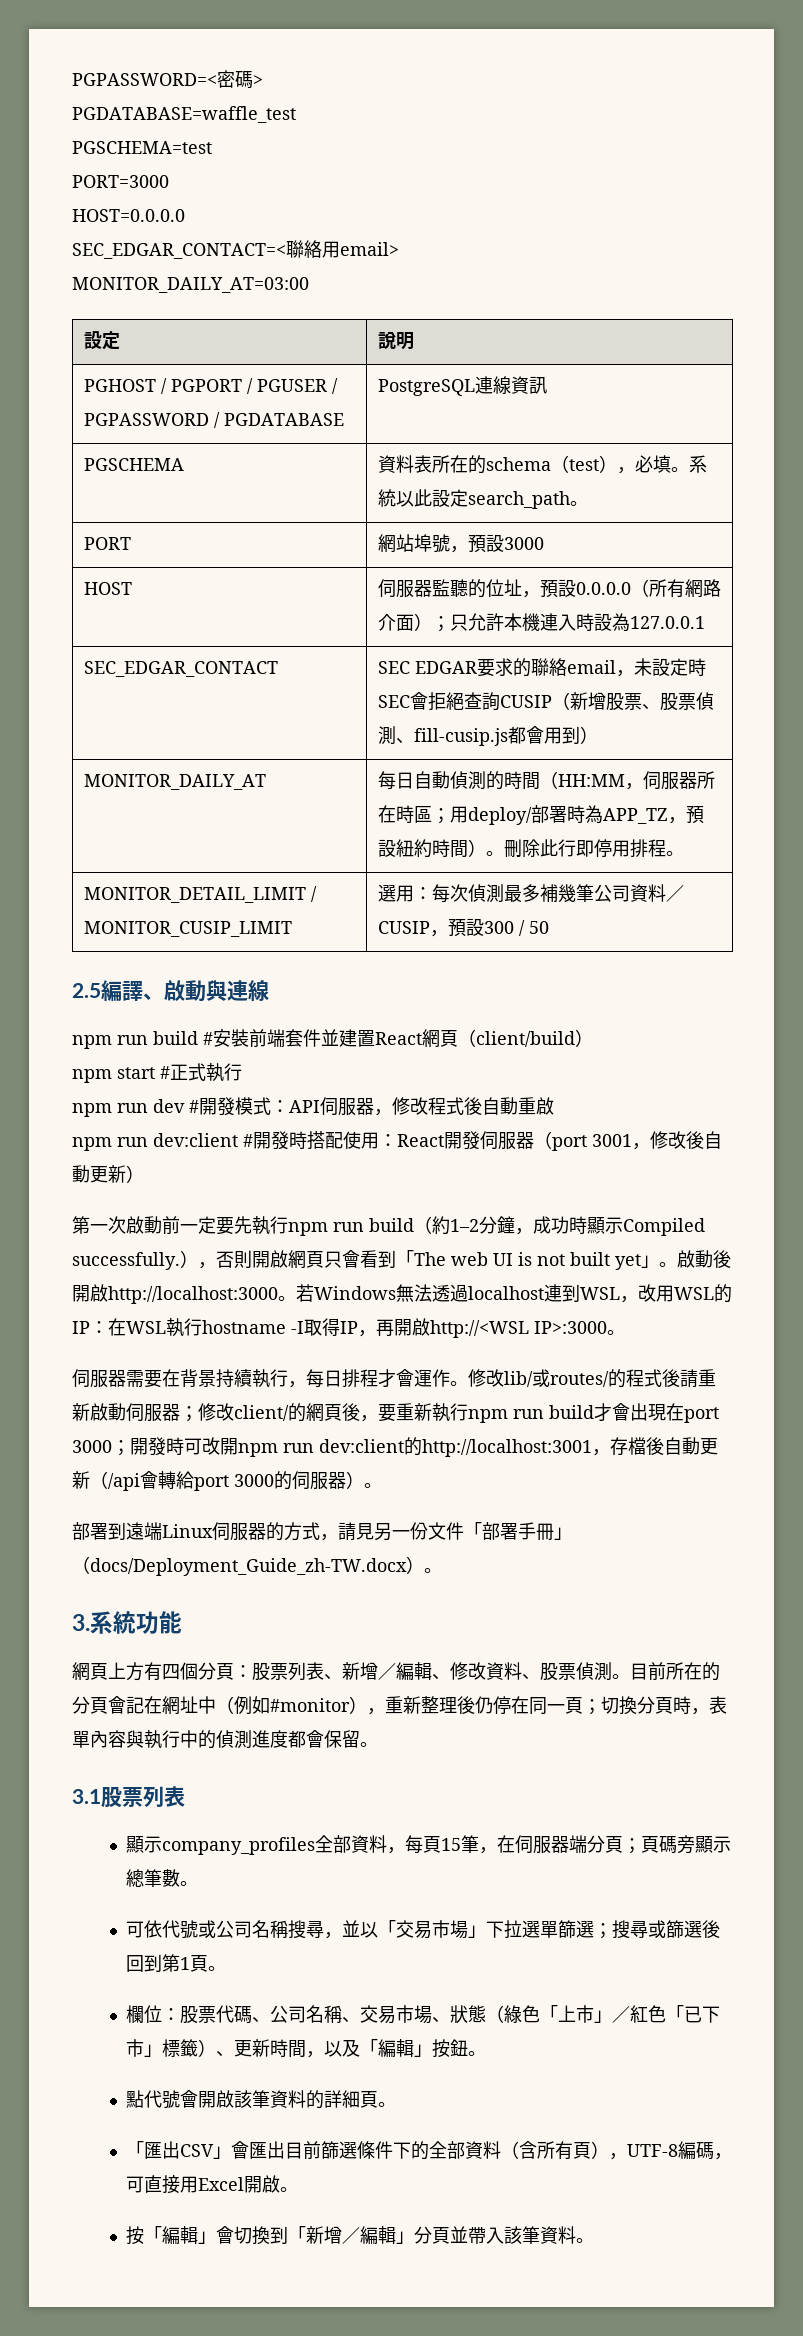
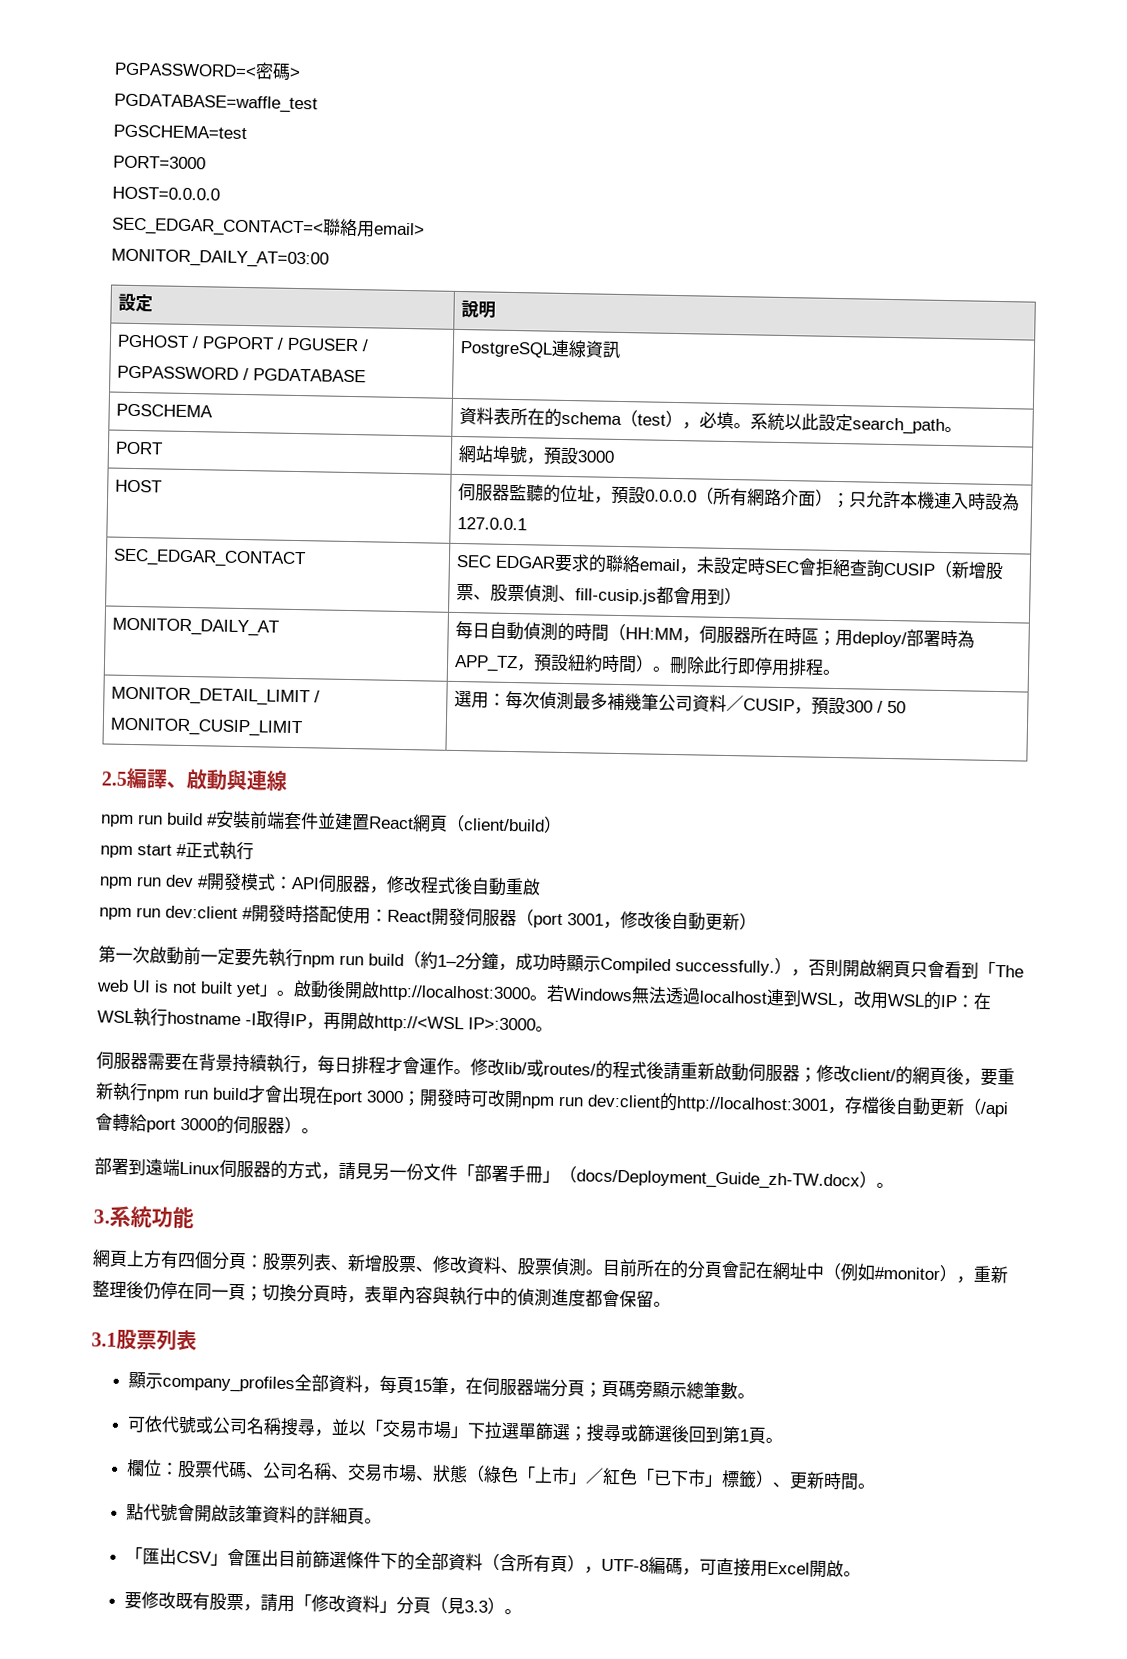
- 網頁上方有四個分頁：股票列表、新增／編輯、修改資料、股票偵測。
+ 網頁上方有四個分頁：股票列表、新增股票、修改資料、股票偵測。
- 欄位：股票代碼、公司名稱、交易市場、狀態（綠色「上市」／紅色「已下市」標籤）、更新時間，以及「編輯」按鈕。
+ 欄位：股票代碼、公司名稱、交易市場、狀態（綠色「上市」／紅色「已下市」標籤）、更新時間。
- 按「編輯」會切換到「新增／編輯」分頁並帶入該筆資料。
+ 要修改既有股票，請用「修改資料」分頁（見3.3）。

